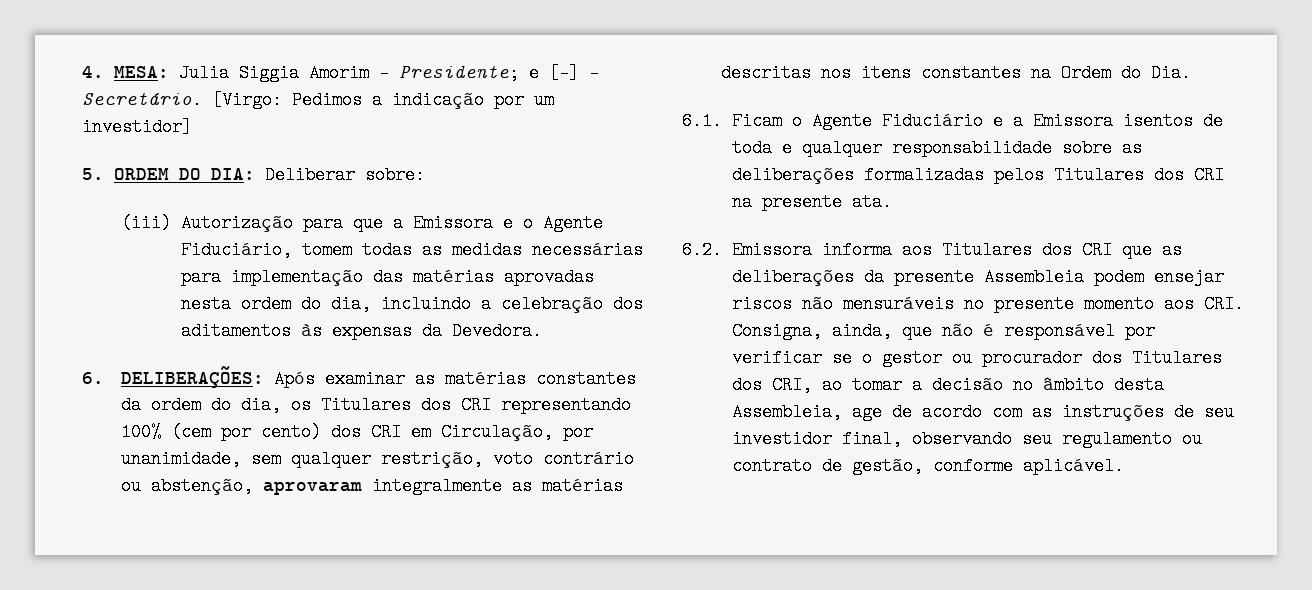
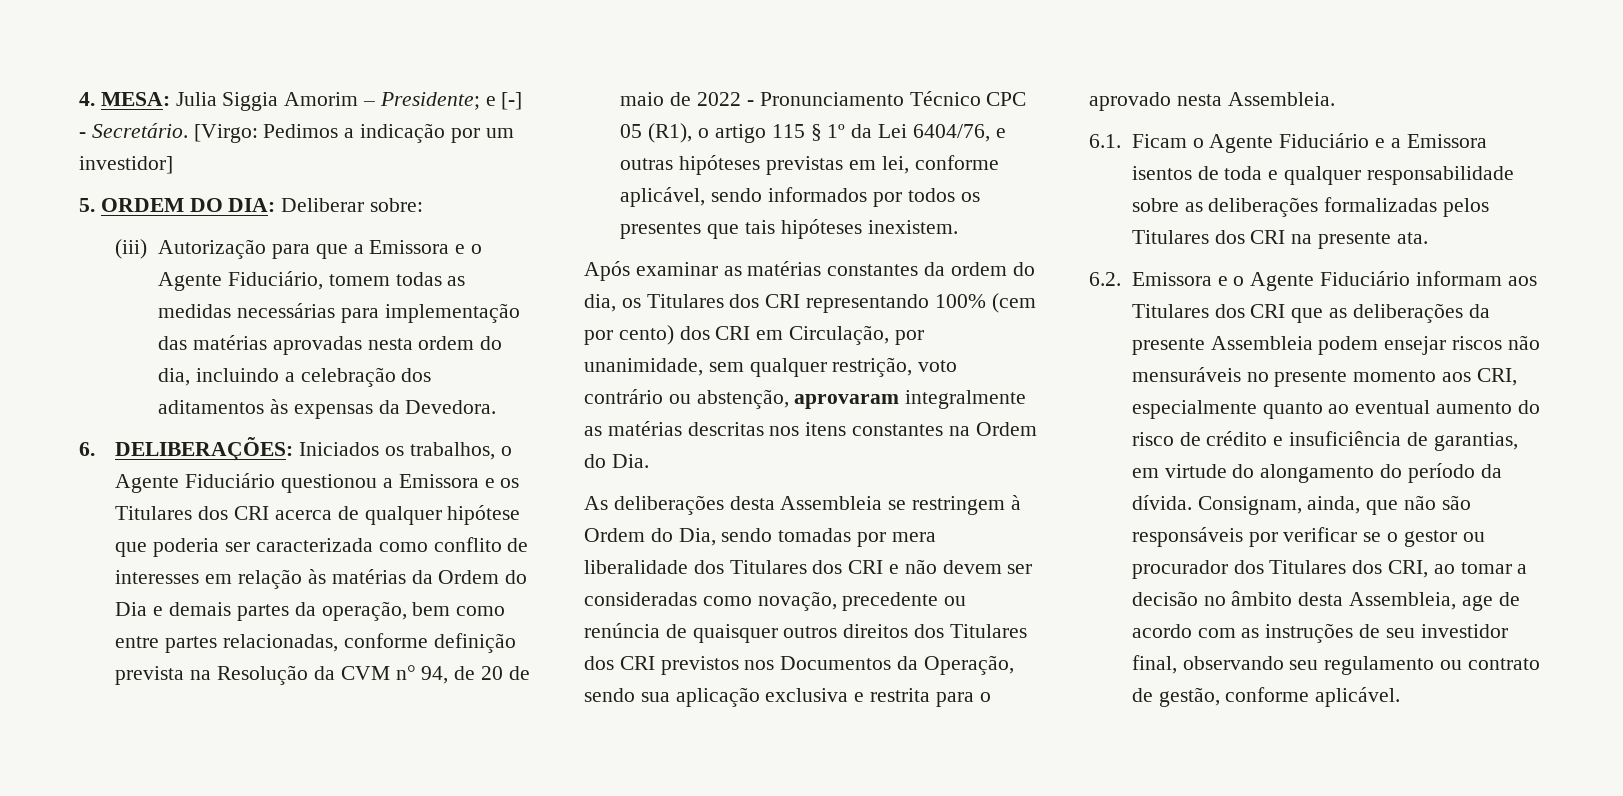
- 6. DELIBERAÇÕES: Após examinar as matérias constantes da ordem do dia, os Titulares dos CRI representando 100% (cem por cento) dos CRI em Circulação, por unanimidade, sem qualquer restrição, voto contrário ou abstenção, aprovaram integralmente as matérias descritas nos itens constantes na Ordem do Dia.
+ 6. DELIBERAÇÕES: Iniciados os trabalhos, o Agente Fiduciário questionou a Emissora e os Titulares dos CRI acerca de qualquer hipótese que poderia ser caracterizada como conflito de interesses em relação às matérias da Ordem do Dia e demais partes da operação, bem como entre partes relacionadas, conforme definição prevista na Resolução da CVM n° 94, de 20 de maio de 2022 - Pronunciamento Técnico CPC 05 (R1), o artigo 115 § 1º da Lei 6404/76, e outras hipóteses previstas em lei, conforme aplicável, sendo informados por todos os presentes que tais hipóteses inexistem.
+ Após examinar as matérias constantes da ordem do dia, os Titulares dos CRI representando 100% (cem por cento) dos CRI em Circulação, por unanimidade, sem qualquer restrição, voto contrário ou abstenção, aprovaram integralmente as matérias descritas nos itens constantes na Ordem do Dia.
+ As deliberações desta Assembleia se restringem à Ordem do Dia, sendo tomadas por mera liberalidade dos Titulares dos CRI e não devem ser consideradas como novação, precedente ou renúncia de quaisquer outros direitos dos Titulares dos CRI previstos nos Documentos da Operação, sendo sua aplicação exclusiva e restrita para o aprovado nesta Assembleia.
- 6.2. Emissora informa aos Titulares dos CRI que as deliberações da presente Assembleia podem ensejar riscos não mensuráveis no presente momento aos CRI. Consigna, ainda, que não é responsável por verificar se o gestor ou procurador dos Titulares dos CRI, ao tomar a decisão no âmbito desta Assembleia, age de acordo com as instruções de seu investidor final, observando seu regulamento ou contrato de gestão, conforme aplicável.
+ 6.2. Emissora e o Agente Fiduciário informam aos Titulares dos CRI que as deliberações da presente Assembleia podem ensejar riscos não mensuráveis no presente momento aos CRI, especialmente quanto ao eventual aumento do risco de crédito e insuficiência de garantias, em virtude do alongamento do período da dívida. Consignam, ainda, que não são responsáveis por verificar se o gestor ou procurador dos Titulares dos CRI, ao tomar a decisão no âmbito desta Assembleia, age de acordo com as instruções de seu investidor final, observando seu regulamento ou contrato de gestão, conforme aplicável.

